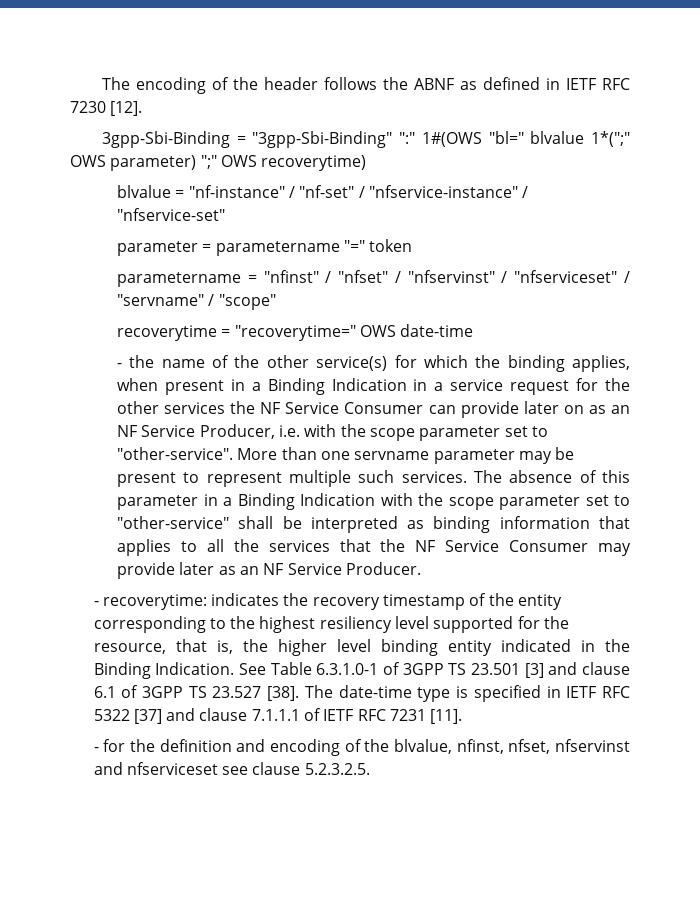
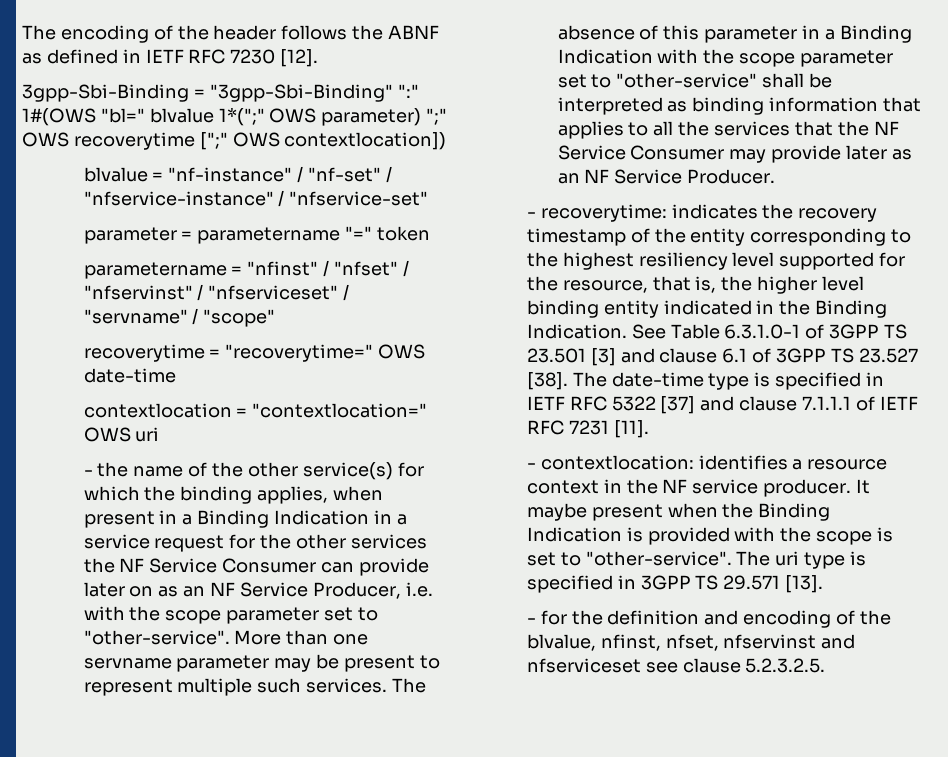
- 3gpp-Sbi-Binding = "3gpp-Sbi-Binding" ":" 1#(OWS "bl=" blvalue 1*(";" OWS parameter) ";" OWS recoverytime)
+ 3gpp-Sbi-Binding = "3gpp-Sbi-Binding" ":" 1#(OWS "bl=" blvalue 1*(";" OWS parameter) ";" OWS recoverytime [";" OWS contextlocation])
+ contextlocation = "contextlocation=" OWS uri
+ - contextlocation: identifies a resource context in the NF service producer. It maybe present when the Binding Indication is provided with the scope is set to "other-service". The uri type is specified in 3GPP TS 29.571 [13].

